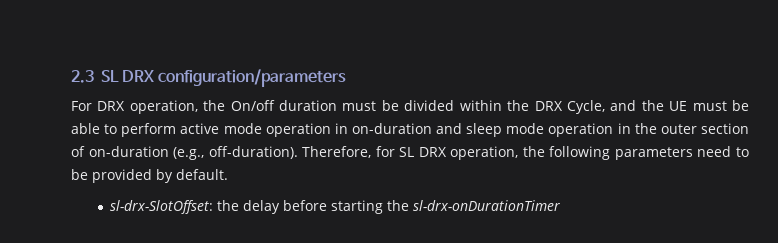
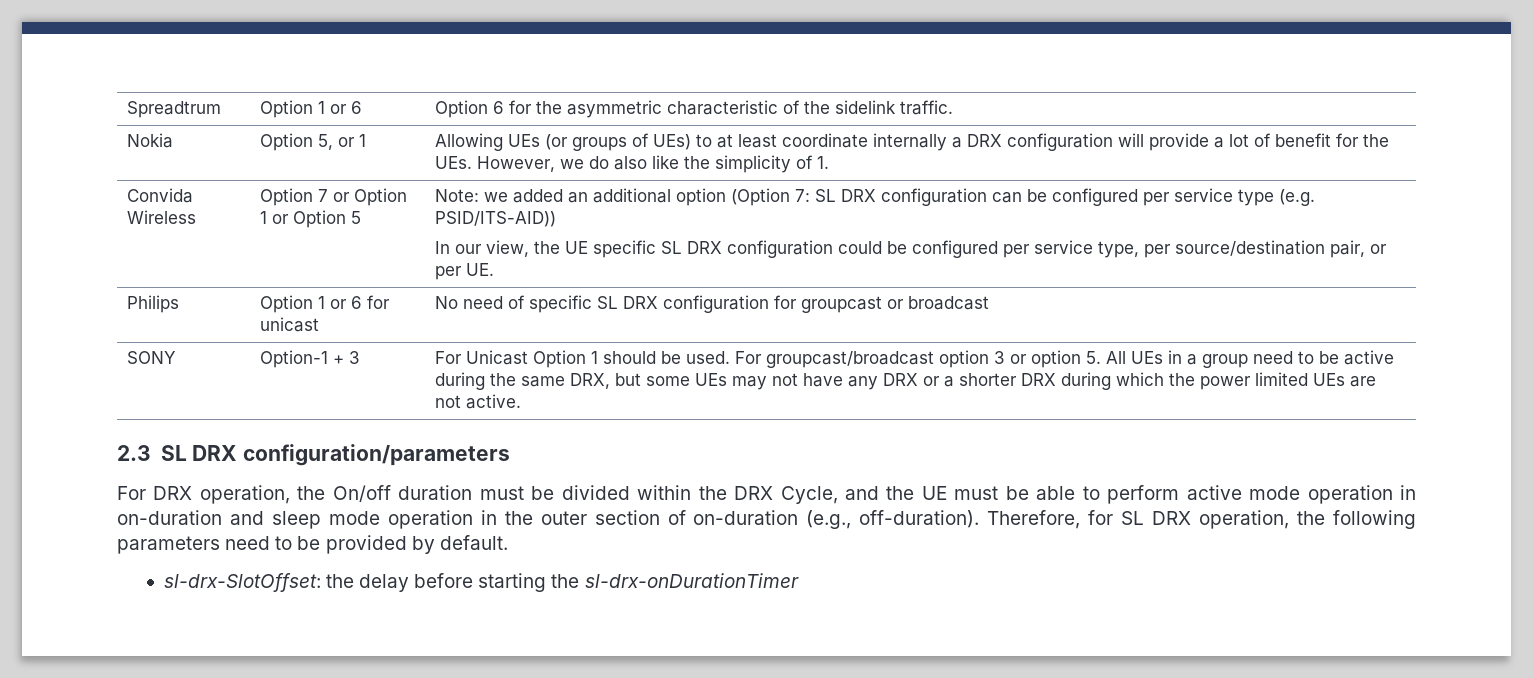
+ Spreadtrum | Option 1 or 6 | Option 6 for the asymmetric characteristic of the sidelink traffic.
+ Nokia | Option 5, or 1 | Allowing UEs (or groups of UEs) to at least coordinate internally a DRX configuration will provide a lot of benefit for the UEs. However, we do also like the simplicity of 1.
+ Convida Wireless | Option 7 or Option 1 or Option 5 | Note: we added an additional option (Option 7: SL DRX configuration can be configured per service type (e.g. PSID/ITS-AID))
+ In our view, the UE specific SL DRX configuration could be configured per service type, per source/destination pair, or per UE.
+ Philips | Option 1 or 6 for unicast | No need of specific SL DRX configuration for groupcast or broadcast
+ SONY | Option-1 + 3 | For Unicast Option 1 should be used. For groupcast/broadcast option 3 or option 5. All UEs in a group need to be active during the same DRX, but some UEs may not have any DRX or a shorter DRX during which the power limited UEs are not active.

